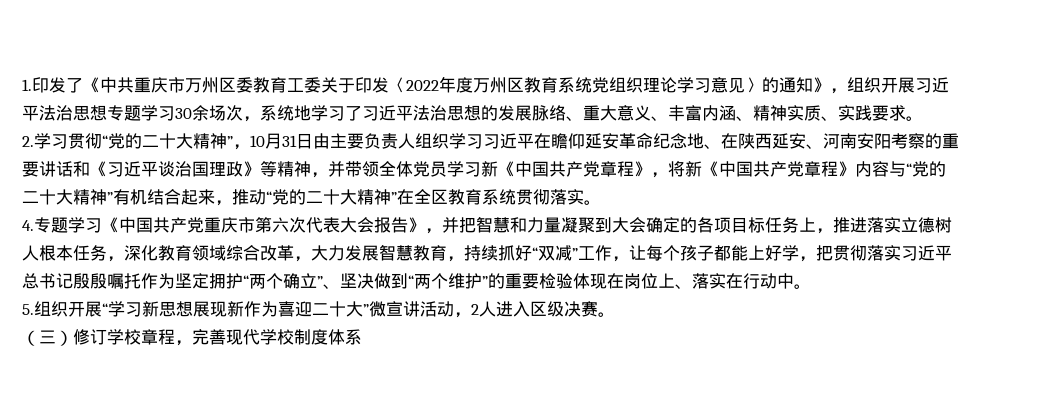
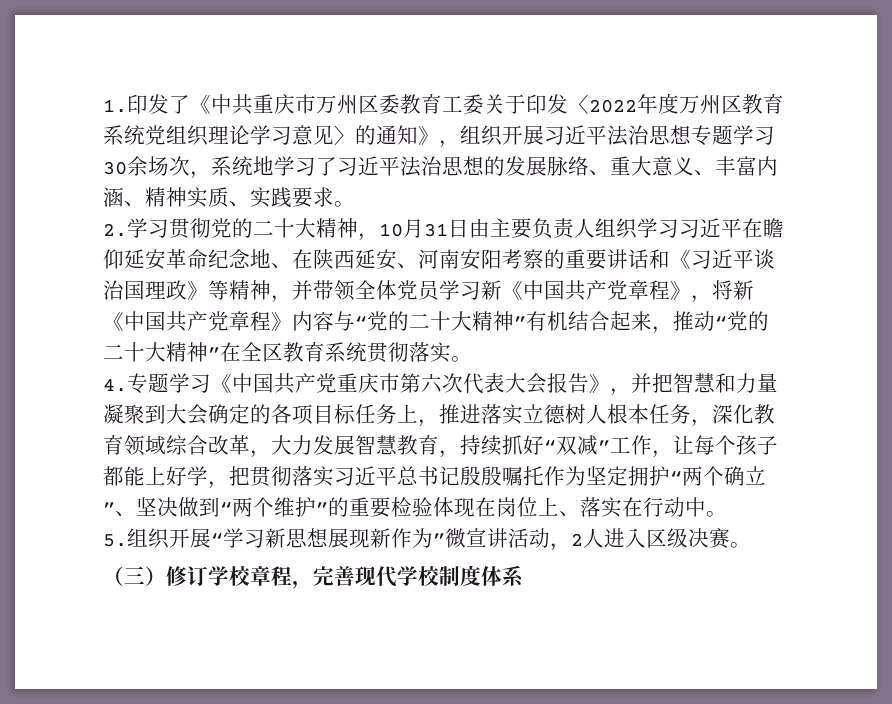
- 2.学习贯彻“党的二十大精神”，10月31日由主要负责人组织学习习近平在瞻仰延安革命纪念地、在陕西延安、河南安阳考察的重要讲话和《习近平谈治国理政》等精神，并带领全体党员学习新《中国共产党章程》，将新《中国共产党章程》内容与“党的二十大精神”有机结合起来，推动“党的二十大精神”在全区教育系统贯彻落实。
+ 2.学习贯彻党的二十大精神，10月31日由主要负责人组织学习习近平在瞻仰延安革命纪念地、在陕西延安、河南安阳考察的重要讲话和《习近平谈治国理政》等精神，并带领全体党员学习新《中国共产党章程》，将新《中国共产党章程》内容与“党的二十大精神”有机结合起来，推动“党的二十大精神”在全区教育系统贯彻落实。
- 5.组织开展“学习新思想展现新作为喜迎二十大”微宣讲活动，2人进入区级决赛。
+ 5.组织开展“学习新思想展现新作为”微宣讲活动，2人进入区级决赛。

